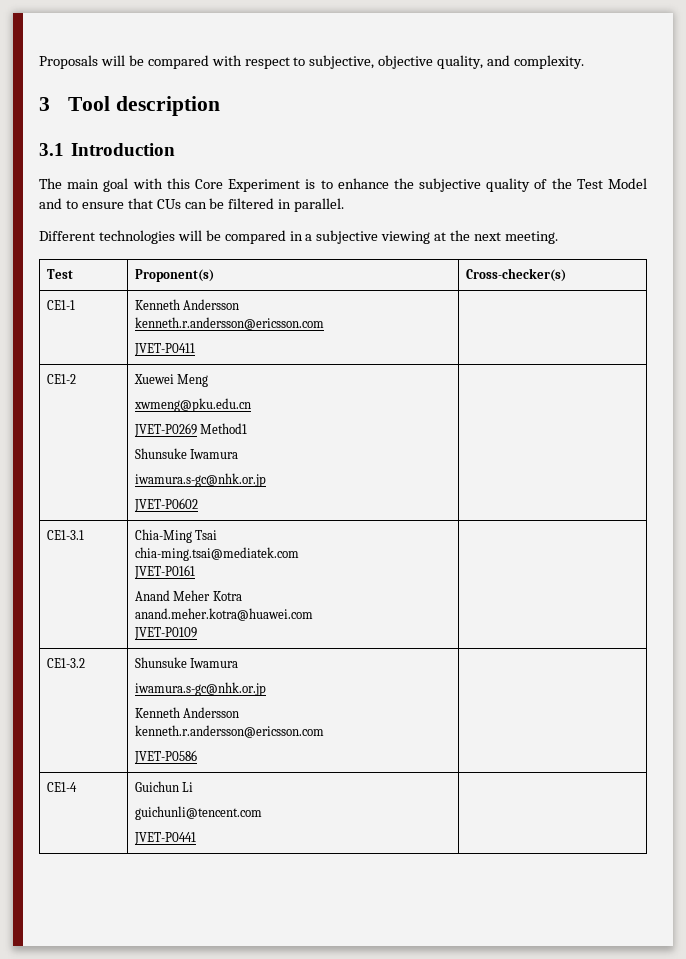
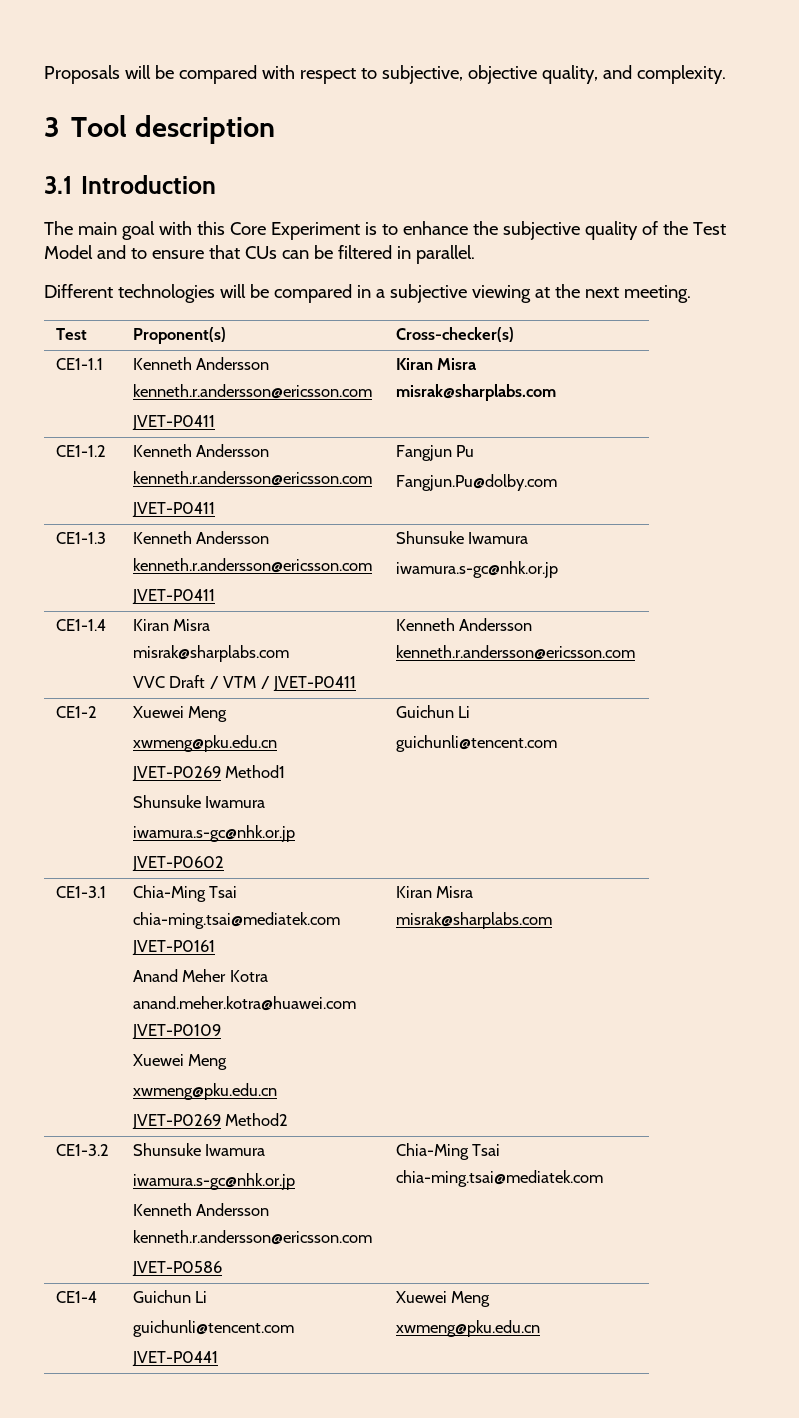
- CE1-1 | Kenneth Andersson
+ CE1-1.1 | Kenneth Andersson
  kenneth.r.andersson@ericsson.com
- JVET-P0411 |
+ JVET-P0411 | Kiran Misra
+ misrak@sharplabs.com
+ CE1-1.2 | Kenneth Andersson
+ kenneth.r.andersson@ericsson.com
+ JVET-P0411 | Fangjun Pu
+ Fangjun.Pu@dolby.com
+ CE1-1.3 | Kenneth Andersson
+ kenneth.r.andersson@ericsson.com
+ JVET-P0411 | Shunsuke Iwamura
+ iwamura.s-gc@nhk.or.jp
+ CE1-1.4 | Kiran Misra
+ misrak@sharplabs.com
+ VVC Draft / VTM / JVET-P0411 | Kenneth Andersson
+ kenneth.r.andersson@ericsson.com
  CE1-2 | Xuewei Meng
  xwmeng@pku.edu.cn
  JVET-P0269 Method1
  Shunsuke Iwamura
  iwamura.s-gc@nhk.or.jp
- JVET-P0602 |
+ JVET-P0602 | Guichun Li
+ guichunli@tencent.com
  CE1-3.1 | Chia-Ming Tsai
  chia-ming.tsai@mediatek.com
  JVET-P0161
  Anand Meher Kotra
  anand.meher.kotra@huawei.com
- JVET-P0109 |
+ JVET-P0109
+ Xuewei Meng
+ xwmeng@pku.edu.cn
+ JVET-P0269 Method2 | Kiran Misra
+ misrak@sharplabs.com
  CE1-3.2 | Shunsuke Iwamura
  iwamura.s-gc@nhk.or.jp
  Kenneth Andersson
  kenneth.r.andersson@ericsson.com
- JVET-P0586 |
+ JVET-P0586 | Chia-Ming Tsai
+ chia-ming.tsai@mediatek.com
  CE1-4 | Guichun Li
  guichunli@tencent.com
- JVET-P0441 |
+ JVET-P0441 | Xuewei Meng
+ xwmeng@pku.edu.cn

